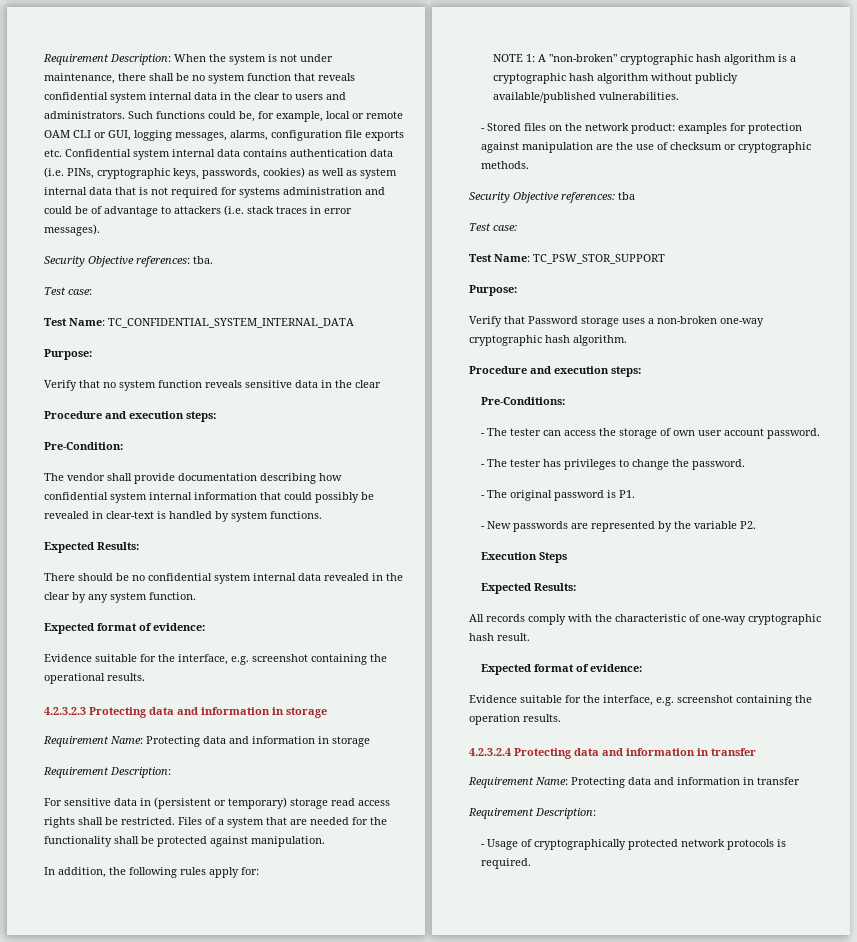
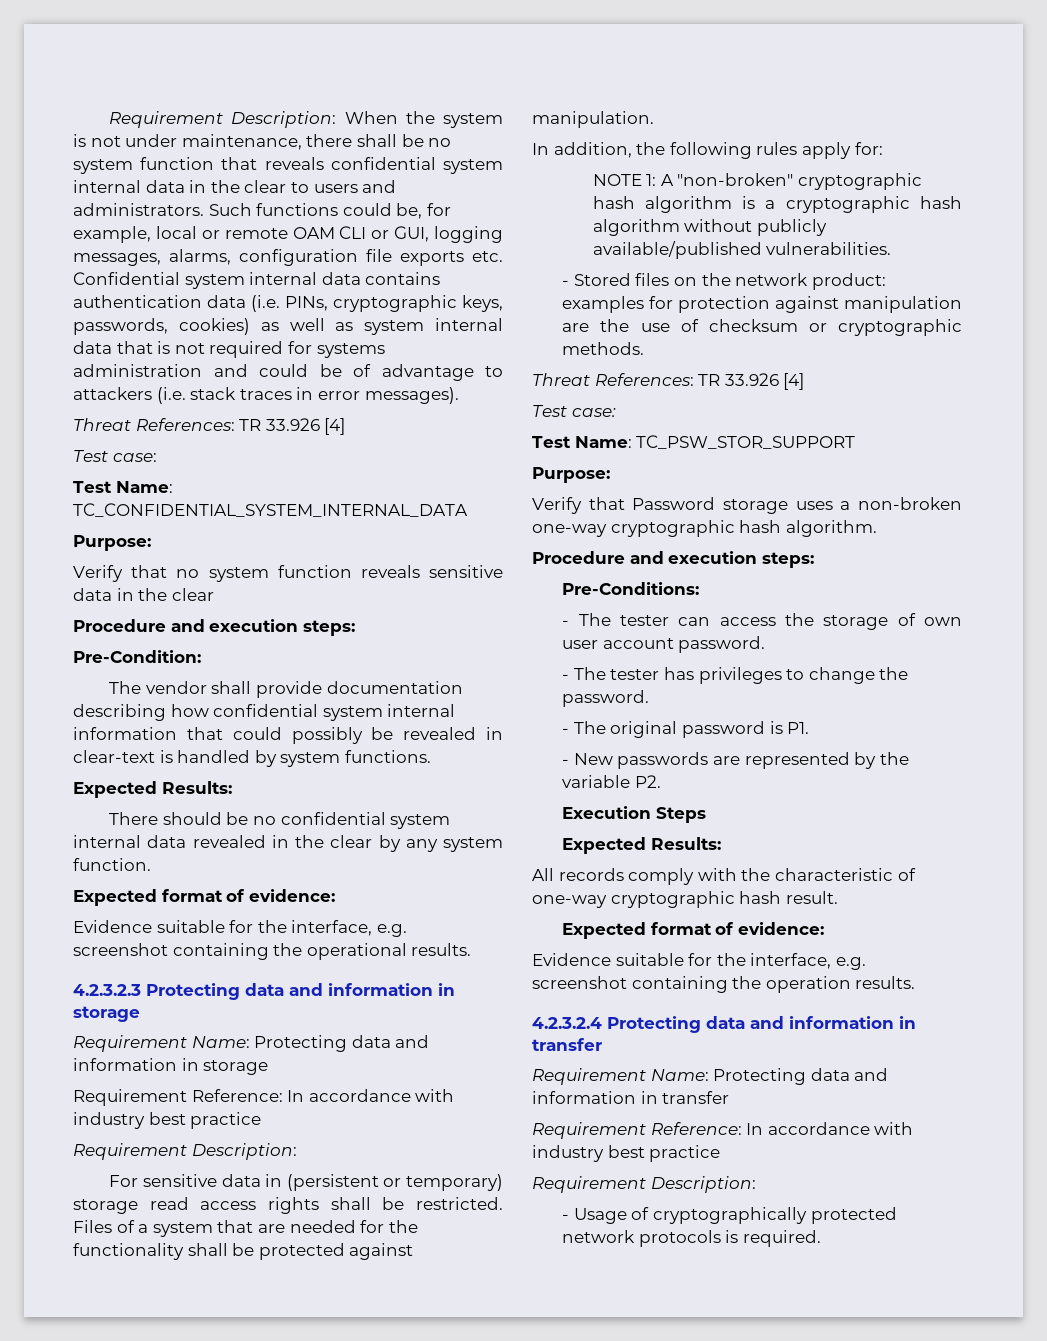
  Such functions could be, for example, local or remote OAM CLI or GUI, logging messages, alarms, configuration file exports etc. Confidential system internal data contains authentication data (i.e. PINs, cryptographic keys, passwords, cookies) as well as system internal data that is not required for systems administration and could be of advantage to attackers (i.e. stack traces in error messages).
- Security Objective references: tba.
+ Threat References: TR 33.926 [4]
  Requirement Name: Protecting data and information in storage
+ Requirement Reference: In accordance with industry best practice
  - Stored files on the network product: examples for protection against manipulation are the use of checksum or cryptographic methods.
- Security Objective references: tba
+ Threat References: TR 33.926 [4]
  Requirement Name: Protecting data and information in transfer
+ Requirement Reference: In accordance with industry best practice

